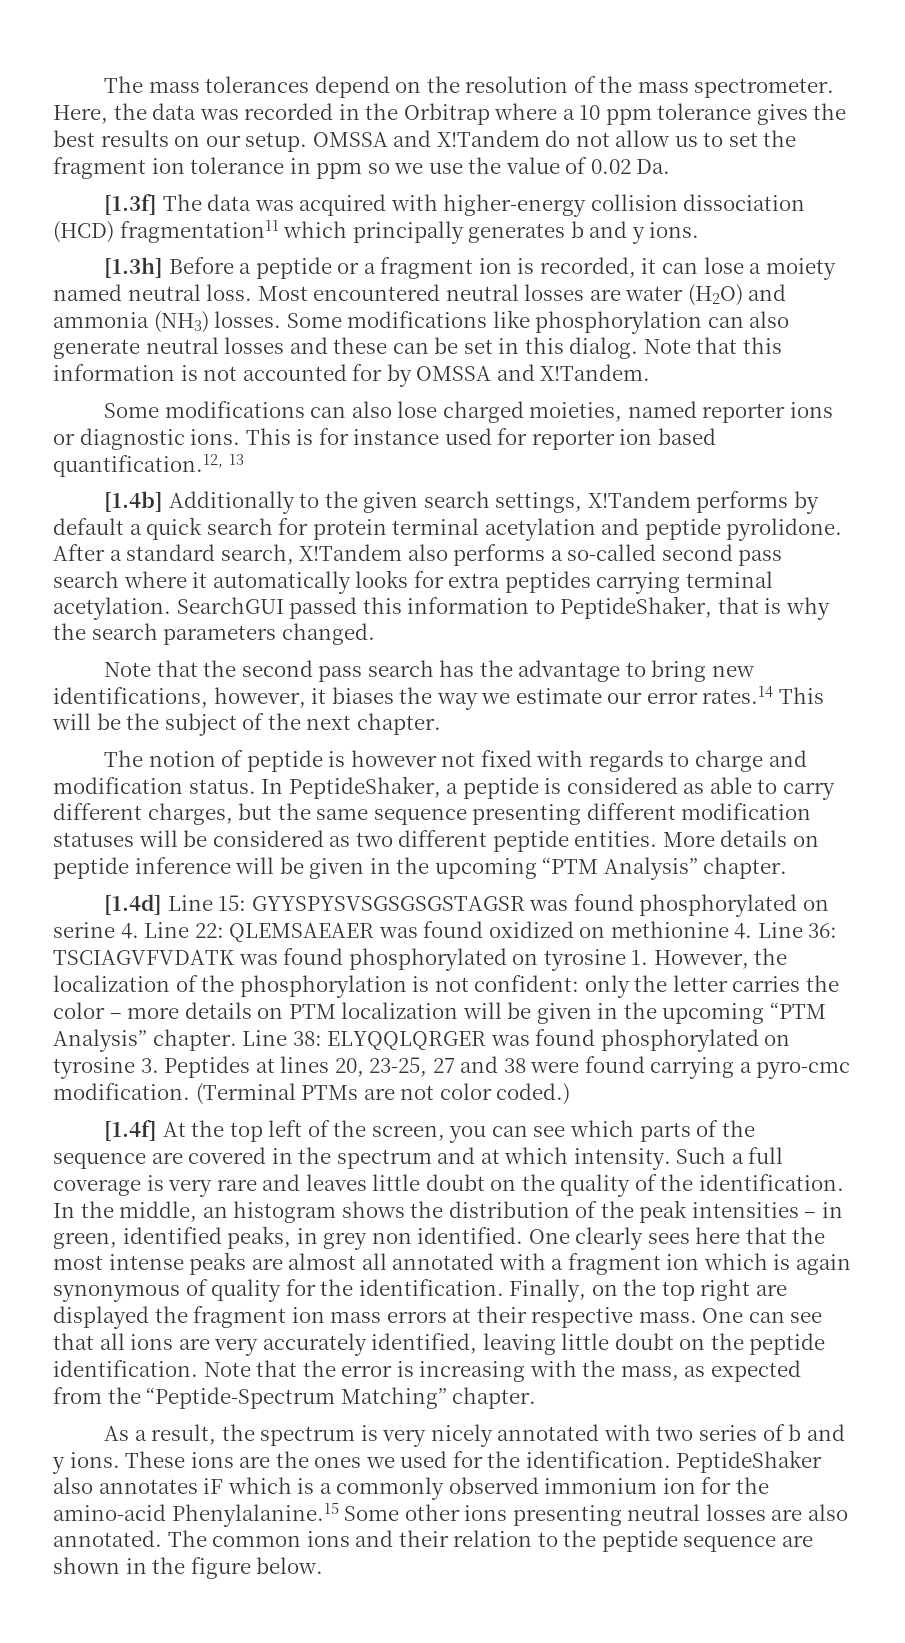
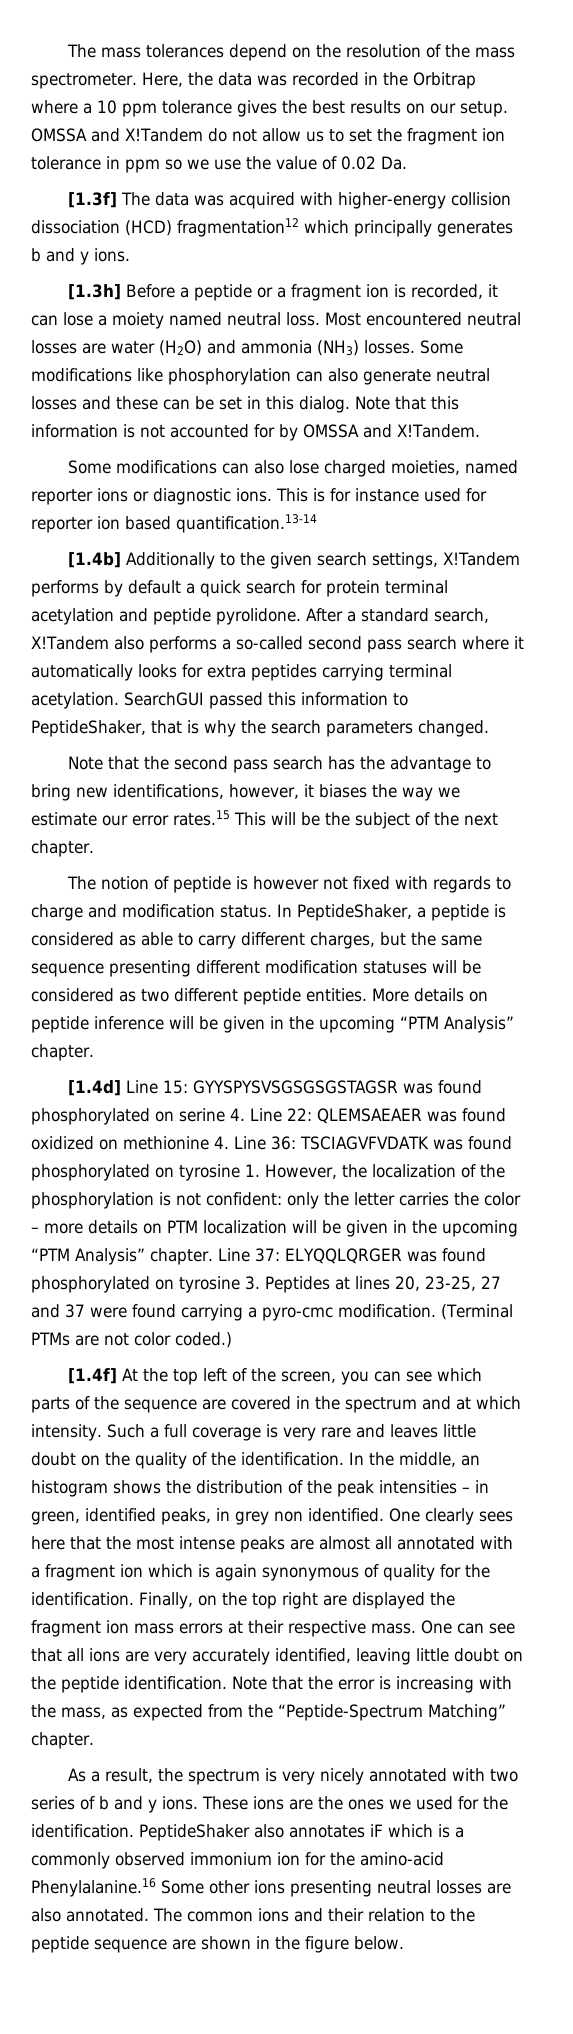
- [1.3f] The data was acquired with higher-energy collision dissociation (HCD) fragmentation11 which principally generates b and y ions.
+ [1.3f] The data was acquired with higher-energy collision dissociation (HCD) fragmentation12 which principally generates b and y ions.
- This is for instance used for reporter ion based quantification.12, 13
+ This is for instance used for reporter ion based quantification.13-14
- Note that the second pass search has the advantage to bring new identifications, however, it biases the way we estimate our error rates.14 This will be the subject of the next chapter.
+ Note that the second pass search has the advantage to bring new identifications, however, it biases the way we estimate our error rates.15 This will be the subject of the next chapter.
- Line 38: ELYQQLQRGER was found phosphorylated on tyrosine 3. Peptides at lines 20, 23-25, 27 and 38 were found carrying a pyro-cmc modification.
+ Line 37: ELYQQLQRGER was found phosphorylated on tyrosine 3. Peptides at lines 20, 23-25, 27 and 37 were found carrying a pyro-cmc modification.
- PeptideShaker also annotates iF which is a commonly observed immonium ion for the amino-acid Phenylalanine.15 Some other ions presenting neutral losses are also annotated.
+ PeptideShaker also annotates iF which is a commonly observed immonium ion for the amino-acid Phenylalanine.16 Some other ions presenting neutral losses are also annotated.

